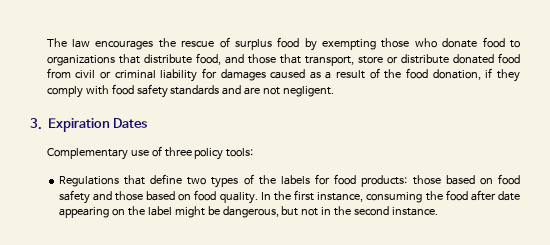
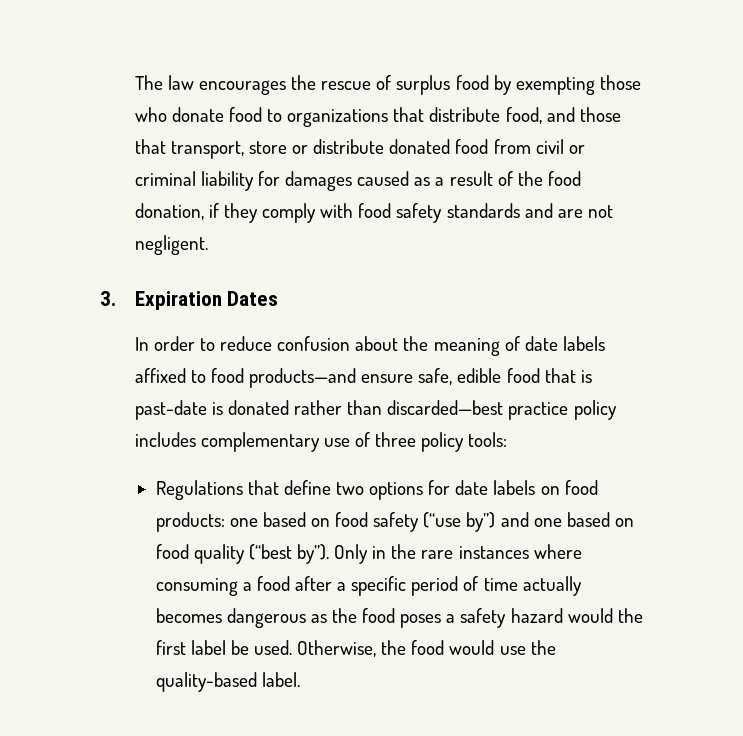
- Complementary use of three policy tools:
+ In order to reduce confusion about the meaning of date labels affixed to food products—and ensure safe, edible food that is past-date is donated rather than discarded—best practice policy includes complementary use of three policy tools:
- Regulations that define two types of the labels for food products: those based on food safety and those based on food quality. In the first instance, consuming the food after date appearing on the label might be dangerous, but not in the second instance.
+ Regulations that define two options for date labels on food products: one based on food safety (“use by”) and one based on food quality (“best by”). Only in the rare instances where consuming a food after a specific period of time actually becomes dangerous as the food poses a safety hazard would the first label be used. Otherwise, the food would use the quality-based label.

